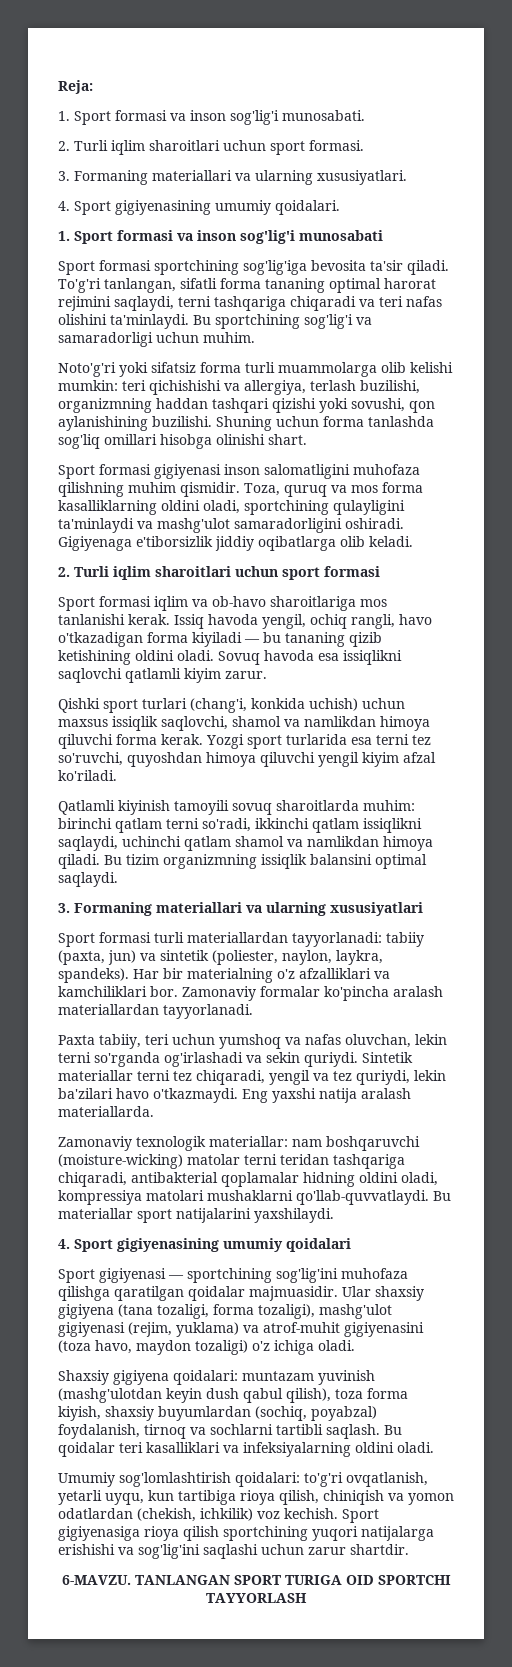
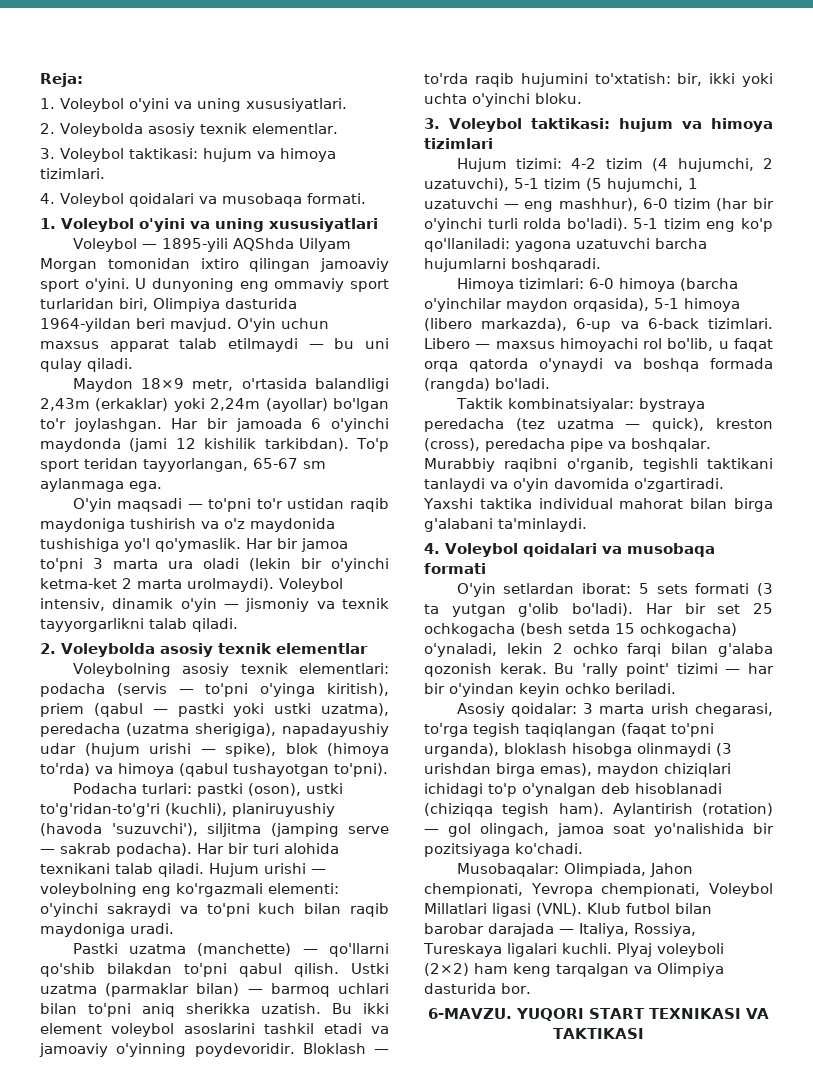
- 1. Sport formasi va inson sog'lig'i munosabati.
- 2. Turli iqlim sharoitlari uchun sport formasi.
- 3. Formaning materiallari va ularning xususiyatlari.
- 4. Sport gigiyenasining umumiy qoidalari.
- 1. Sport formasi va inson sog'lig'i munosabati
- Sport formasi sportchining sog'lig'iga bevosita ta'sir qiladi. To'g'ri tanlangan, sifatli forma tananing optimal harorat rejimini saqlaydi, terni tashqariga chiqaradi va teri nafas olishini ta'minlaydi. Bu sportchining sog'lig'i va samaradorligi uchun muhim.
- Noto'g'ri yoki sifatsiz forma turli muammolarga olib kelishi mumkin: teri qichishishi va allergiya, terlash buzilishi, organizmning haddan tashqari qizishi yoki sovushi, qon aylanishining buzilishi. Shuning uchun forma tanlashda sog'liq omillari hisobga olinishi shart.
- Sport formasi gigiyenasi inson salomatligini muhofaza qilishning muhim qismidir. Toza, quruq va mos forma kasalliklarning oldini oladi, sportchining qulayligini ta'minlaydi va mashg'ulot samaradorligini oshiradi. Gigiyenaga e'tiborsizlik jiddiy oqibatlarga olib keladi.
- 2. Turli iqlim sharoitlari uchun sport formasi
- Sport formasi iqlim va ob-havo sharoitlariga mos tanlanishi kerak. Issiq havoda yengil, ochiq rangli, havo o'tkazadigan forma kiyiladi — bu tananing qizib ketishining oldini oladi. Sovuq havoda esa issiqlikni saqlovchi qatlamli kiyim zarur.
- Qishki sport turlari (chang'i, konkida uchish) uchun maxsus issiqlik saqlovchi, shamol va namlikdan himoya qiluvchi forma kerak. Yozgi sport turlarida esa terni tez so'ruvchi, quyoshdan himoya qiluvchi yengil kiyim afzal ko'riladi.
- Qatlamli kiyinish tamoyili sovuq sharoitlarda muhim: birinchi qatlam terni so'radi, ikkinchi qatlam issiqlikni saqlaydi, uchinchi qatlam shamol va namlikdan himoya qiladi. Bu tizim organizmning issiqlik balansini optimal saqlaydi.
- 3. Formaning materiallari va ularning xususiyatlari
- Sport formasi turli materiallardan tayyorlanadi: tabiiy (paxta, jun) va sintetik (poliester, naylon, laykra, spandeks). Har bir materialning o'z afzalliklari va kamchiliklari bor. Zamonaviy formalar ko'pincha aralash materiallardan tayyorlanadi.
- Paxta tabiiy, teri uchun yumshoq va nafas oluvchan, lekin terni so'rganda og'irlashadi va sekin quriydi. Sintetik materiallar terni tez chiqaradi, yengil va tez quriydi, lekin ba'zilari havo o'tkazmaydi. Eng yaxshi natija aralash materiallarda.
- Zamonaviy texnologik materiallar: nam boshqaruvchi (moisture-wicking) matolar terni teridan tashqariga chiqaradi, antibakterial qoplamalar hidning oldini oladi, kompressiya matolari mushaklarni qo'llab-quvvatlaydi. Bu materiallar sport natijalarini yaxshilaydi.
- 4. Sport gigiyenasining umumiy qoidalari
- Sport gigiyenasi — sportchining sog'lig'ini muhofaza qilishga qaratilgan qoidalar majmuasidir. Ular shaxsiy gigiyena (tana tozaligi, forma tozaligi), mashg'ulot gigiyenasi (rejim, yuklama) va atrof-muhit gigiyenasini (toza havo, maydon tozaligi) o'z ichiga oladi.
- Shaxsiy gigiyena qoidalari: muntazam yuvinish (mashg'ulotdan keyin dush qabul qilish), toza forma kiyish, shaxsiy buyumlardan (sochiq, poyabzal) foydalanish, tirnoq va sochlarni tartibli saqlash. Bu qoidalar teri kasalliklari va infeksiyalarning oldini oladi.
- Umumiy sog'lomlashtirish qoidalari: to'g'ri ovqatlanish, yetarli uyqu, kun tartibiga rioya qilish, chiniqish va yomon odatlardan (chekish, ichkilik) voz kechish. Sport gigiyenasiga rioya qilish sportchining yuqori natijalarga erishishi va sog'lig'ini saqlashi uchun zarur shartdir.
- 6-MAVZU. TANLANGAN SPORT TURIGA OID SPORTCHI TAYYORLASH
+ 1. Voleybol o'yini va uning xususiyatlari.
+ 2. Voleybolda asosiy texnik elementlar.
+ 3. Voleybol taktikasi: hujum va himoya tizimlari.
+ 4. Voleybol qoidalari va musobaqa formati.
+ 1. Voleybol o'yini va uning xususiyatlari
+ Voleybol — 1895-yili AQShda Uilyam Morgan tomonidan ixtiro qilingan jamoaviy sport o'yini. U dunyoning eng ommaviy sport turlaridan biri, Olimpiya dasturida 1964-yildan beri mavjud. O'yin uchun maxsus apparat talab etilmaydi — bu uni qulay qiladi.
+ Maydon 18×9 metr, o'rtasida balandligi 2,43m (erkaklar) yoki 2,24m (ayollar) bo'lgan to'r joylashgan. Har bir jamoada 6 o'yinchi maydonda (jami 12 kishilik tarkibdan). To'p sport teridan tayyorlangan, 65-67 sm aylanmaga ega.
+ O'yin maqsadi — to'pni to'r ustidan raqib maydoniga tushirish va o'z maydonida tushishiga yo'l qo'ymaslik. Har bir jamoa to'pni 3 marta ura oladi (lekin bir o'yinchi ketma-ket 2 marta urolmaydi). Voleybol intensiv, dinamik o'yin — jismoniy va texnik tayyorgarlikni talab qiladi.
+ 2. Voleybolda asosiy texnik elementlar
+ Voleybolning asosiy texnik elementlari: podacha (servis — to'pni o'yinga kiritish), priem (qabul — pastki yoki ustki uzatma), peredacha (uzatma sherigiga), napadayushiy udar (hujum urishi — spike), blok (himoya to'rda) va himoya (qabul tushayotgan to'pni).
+ Podacha turlari: pastki (oson), ustki to'g'ridan-to'g'ri (kuchli), planiruyushiy (havoda 'suzuvchi'), siljitma (jamping serve — sakrab podacha). Har bir turi alohida texnikani talab qiladi. Hujum urishi — voleybolning eng ko'rgazmali elementi: o'yinchi sakraydi va to'pni kuch bilan raqib maydoniga uradi.
+ Pastki uzatma (manchette) — qo'llarni qo'shib bilakdan to'pni qabul qilish. Ustki uzatma (parmaklar bilan) — barmoq uchlari bilan to'pni aniq sherikka uzatish. Bu ikki element voleybol asoslarini tashkil etadi va jamoaviy o'yinning poydevoridir. Bloklash — to'rda raqib hujumini to'xtatish: bir, ikki yoki uchta o'yinchi bloku.
+ 3. Voleybol taktikasi: hujum va himoya tizimlari
+ Hujum tizimi: 4-2 tizim (4 hujumchi, 2 uzatuvchi), 5-1 tizim (5 hujumchi, 1 uzatuvchi — eng mashhur), 6-0 tizim (har bir o'yinchi turli rolda bo'ladi). 5-1 tizim eng ko'p qo'llaniladi: yagona uzatuvchi barcha hujumlarni boshqaradi.
+ Himoya tizimlari: 6-0 himoya (barcha o'yinchilar maydon orqasida), 5-1 himoya (libero markazda), 6-up va 6-back tizimlari. Libero — maxsus himoyachi rol bo'lib, u faqat orqa qatorda o'ynaydi va boshqa formada (rangda) bo'ladi.
+ Taktik kombinatsiyalar: bystraya peredacha (tez uzatma — quick), kreston (cross), peredacha pipe va boshqalar. Murabbiy raqibni o'rganib, tegishli taktikani tanlaydi va o'yin davomida o'zgartiradi. Yaxshi taktika individual mahorat bilan birga g'alabani ta'minlaydi.
+ 4. Voleybol qoidalari va musobaqa formati
+ O'yin setlardan iborat: 5 sets formati (3 ta yutgan g'olib bo'ladi). Har bir set 25 ochkogacha (besh setda 15 ochkogacha) o'ynaladi, lekin 2 ochko farqi bilan g'alaba qozonish kerak. Bu 'rally point' tizimi — har bir o'yindan keyin ochko beriladi.
+ Asosiy qoidalar: 3 marta urish chegarasi, to'rga tegish taqiqlangan (faqat to'pni urganda), bloklash hisobga olinmaydi (3 urishdan birga emas), maydon chiziqlari ichidagi to'p o'ynalgan deb hisoblanadi (chiziqqa tegish ham). Aylantirish (rotation) — gol olingach, jamoa soat yo'nalishida bir pozitsiyaga ko'chadi.
+ Musobaqalar: Olimpiada, Jahon chempionati, Yevropa chempionati, Voleybol Millatlari ligasi (VNL). Klub futbol bilan barobar darajada — Italiya, Rossiya, Tureskaya ligalari kuchli. Plyaj voleyboli (2×2) ham keng tarqalgan va Olimpiya dasturida bor.
+ 6-MAVZU. YUQORI START TEXNIKASI VA TAKTIKASI

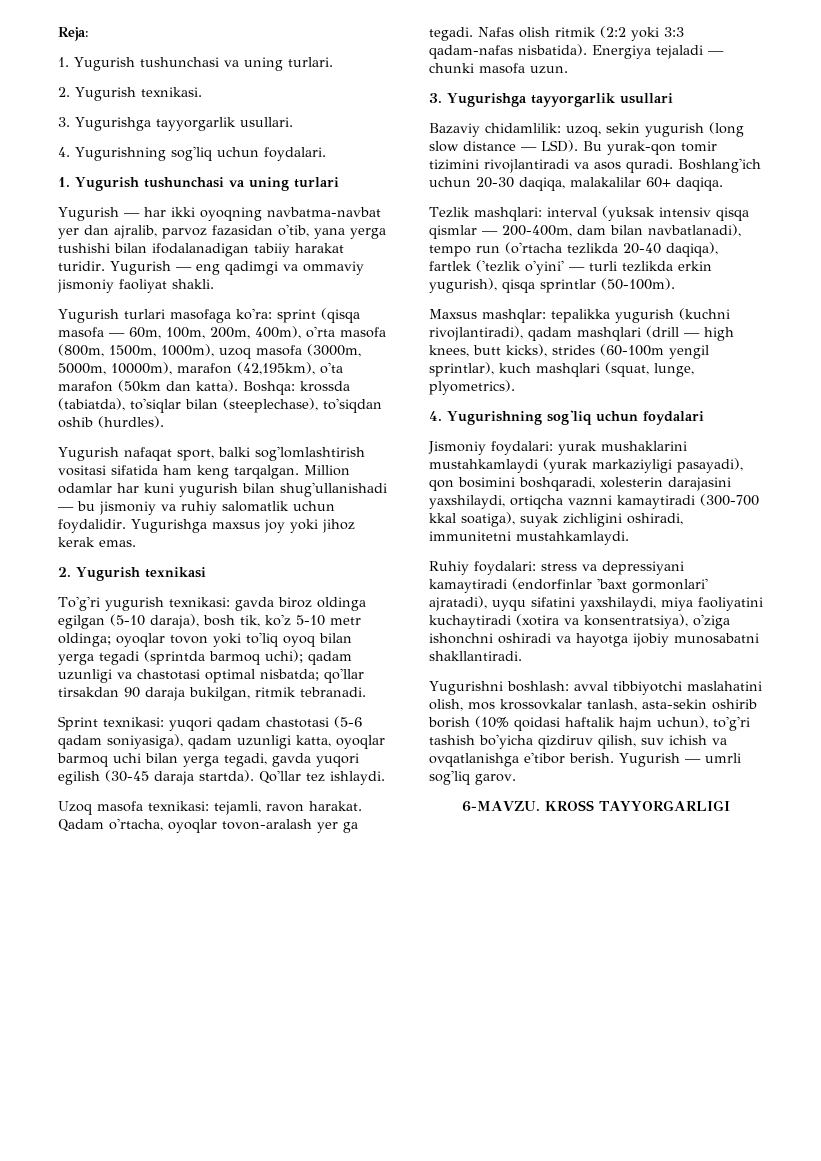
- 1. Voleybol o'yini va uning xususiyatlari.
- 2. Voleybolda asosiy texnik elementlar.
- 3. Voleybol taktikasi: hujum va himoya tizimlari.
- 4. Voleybol qoidalari va musobaqa formati.
- 1. Voleybol o'yini va uning xususiyatlari
- Voleybol — 1895-yili AQShda Uilyam Morgan tomonidan ixtiro qilingan jamoaviy sport o'yini. U dunyoning eng ommaviy sport turlaridan biri, Olimpiya dasturida 1964-yildan beri mavjud. O'yin uchun maxsus apparat talab etilmaydi — bu uni qulay qiladi.
- Maydon 18×9 metr, o'rtasida balandligi 2,43m (erkaklar) yoki 2,24m (ayollar) bo'lgan to'r joylashgan. Har bir jamoada 6 o'yinchi maydonda (jami 12 kishilik tarkibdan). To'p sport teridan tayyorlangan, 65-67 sm aylanmaga ega.
- O'yin maqsadi — to'pni to'r ustidan raqib maydoniga tushirish va o'z maydonida tushishiga yo'l qo'ymaslik. Har bir jamoa to'pni 3 marta ura oladi (lekin bir o'yinchi ketma-ket 2 marta urolmaydi). Voleybol intensiv, dinamik o'yin — jismoniy va texnik tayyorgarlikni talab qiladi.
- 2. Voleybolda asosiy texnik elementlar
- Voleybolning asosiy texnik elementlari: podacha (servis — to'pni o'yinga kiritish), priem (qabul — pastki yoki ustki uzatma), peredacha (uzatma sherigiga), napadayushiy udar (hujum urishi — spike), blok (himoya to'rda) va himoya (qabul tushayotgan to'pni).
- Podacha turlari: pastki (oson), ustki to'g'ridan-to'g'ri (kuchli), planiruyushiy (havoda 'suzuvchi'), siljitma (jamping serve — sakrab podacha). Har bir turi alohida texnikani talab qiladi. Hujum urishi — voleybolning eng ko'rgazmali elementi: o'yinchi sakraydi va to'pni kuch bilan raqib maydoniga uradi.
- Pastki uzatma (manchette) — qo'llarni qo'shib bilakdan to'pni qabul qilish. Ustki uzatma (parmaklar bilan) — barmoq uchlari bilan to'pni aniq sherikka uzatish. Bu ikki element voleybol asoslarini tashkil etadi va jamoaviy o'yinning poydevoridir. Bloklash — to'rda raqib hujumini to'xtatish: bir, ikki yoki uchta o'yinchi bloku.
- 3. Voleybol taktikasi: hujum va himoya tizimlari
- Hujum tizimi: 4-2 tizim (4 hujumchi, 2 uzatuvchi), 5-1 tizim (5 hujumchi, 1 uzatuvchi — eng mashhur), 6-0 tizim (har bir o'yinchi turli rolda bo'ladi). 5-1 tizim eng ko'p qo'llaniladi: yagona uzatuvchi barcha hujumlarni boshqaradi.
- Himoya tizimlari: 6-0 himoya (barcha o'yinchilar maydon orqasida), 5-1 himoya (libero markazda), 6-up va 6-back tizimlari. Libero — maxsus himoyachi rol bo'lib, u faqat orqa qatorda o'ynaydi va boshqa formada (rangda) bo'ladi.
- Taktik kombinatsiyalar: bystraya peredacha (tez uzatma — quick), kreston (cross), peredacha pipe va boshqalar. Murabbiy raqibni o'rganib, tegishli taktikani tanlaydi va o'yin davomida o'zgartiradi. Yaxshi taktika individual mahorat bilan birga g'alabani ta'minlaydi.
- 4. Voleybol qoidalari va musobaqa formati
- O'yin setlardan iborat: 5 sets formati (3 ta yutgan g'olib bo'ladi). Har bir set 25 ochkogacha (besh setda 15 ochkogacha) o'ynaladi, lekin 2 ochko farqi bilan g'alaba qozonish kerak. Bu 'rally point' tizimi — har bir o'yindan keyin ochko beriladi.
- Asosiy qoidalar: 3 marta urish chegarasi, to'rga tegish taqiqlangan (faqat to'pni urganda), bloklash hisobga olinmaydi (3 urishdan birga emas), maydon chiziqlari ichidagi to'p o'ynalgan deb hisoblanadi (chiziqqa tegish ham). Aylantirish (rotation) — gol olingach, jamoa soat yo'nalishida bir pozitsiyaga ko'chadi.
- Musobaqalar: Olimpiada, Jahon chempionati, Yevropa chempionati, Voleybol Millatlari ligasi (VNL). Klub futbol bilan barobar darajada — Italiya, Rossiya, Tureskaya ligalari kuchli. Plyaj voleyboli (2×2) ham keng tarqalgan va Olimpiya dasturida bor.
- 6-MAVZU. YUQORI START TEXNIKASI VA TAKTIKASI
+ 1. Yugurish tushunchasi va uning turlari.
+ 2. Yugurish texnikasi.
+ 3. Yugurishga tayyorgarlik usullari.
+ 4. Yugurishning sog'liq uchun foydalari.
+ 1. Yugurish tushunchasi va uning turlari
+ Yugurish — har ikki oyoqning navbatma-navbat yer dan ajralib, parvoz fazasidan o'tib, yana yerga tushishi bilan ifodalanadigan tabiiy harakat turidir. Yugurish — eng qadimgi va ommaviy jismoniy faoliyat shakli.
+ Yugurish turlari masofaga ko'ra: sprint (qisqa masofa — 60m, 100m, 200m, 400m), o'rta masofa (800m, 1500m, 1000m), uzoq masofa (3000m, 5000m, 10000m), marafon (42,195km), o'ta marafon (50km dan katta). Boshqa: krossda (tabiatda), to'siqlar bilan (steeplechase), to'siqdan oshib (hurdles).
+ Yugurish nafaqat sport, balki sog'lomlashtirish vositasi sifatida ham keng tarqalgan. Million odamlar har kuni yugurish bilan shug'ullanishadi — bu jismoniy va ruhiy salomatlik uchun foydalidir. Yugurishga maxsus joy yoki jihoz kerak emas.
+ 2. Yugurish texnikasi
+ To'g'ri yugurish texnikasi: gavda biroz oldinga egilgan (5-10 daraja), bosh tik, ko'z 5-10 metr oldinga; oyoqlar tovon yoki to'liq oyoq bilan yerga tegadi (sprintda barmoq uchi); qadam uzunligi va chastotasi optimal nisbatda; qo'llar tirsakdan 90 daraja bukilgan, ritmik tebranadi.
+ Sprint texnikasi: yuqori qadam chastotasi (5-6 qadam soniyasiga), qadam uzunligi katta, oyoqlar barmoq uchi bilan yerga tegadi, gavda yuqori egilish (30-45 daraja startda). Qo'llar tez ishlaydi.
+ Uzoq masofa texnikasi: tejamli, ravon harakat. Qadam o'rtacha, oyoqlar tovon-aralash yer ga tegadi. Nafas olish ritmik (2:2 yoki 3:3 qadam-nafas nisbatida). Energiya tejaladi — chunki masofa uzun.
+ 3. Yugurishga tayyorgarlik usullari
+ Bazaviy chidamlilik: uzoq, sekin yugurish (long slow distance — LSD). Bu yurak-qon tomir tizimini rivojlantiradi va asos quradi. Boshlang'ich uchun 20-30 daqiqa, malakalilar 60+ daqiqa.
+ Tezlik mashqlari: interval (yuksak intensiv qisqa qismlar — 200-400m, dam bilan navbatlanadi), tempo run (o'rtacha tezlikda 20-40 daqiqa), fartlek ('tezlik o'yini' — turli tezlikda erkin yugurish), qisqa sprintlar (50-100m).
+ Maxsus mashqlar: tepalikka yugurish (kuchni rivojlantiradi), qadam mashqlari (drill — high knees, butt kicks), strides (60-100m yengil sprintlar), kuch mashqlari (squat, lunge, plyometrics).
+ 4. Yugurishning sog'liq uchun foydalari
+ Jismoniy foydalari: yurak mushaklarini mustahkamlaydi (yurak markaziyligi pasayadi), qon bosimini boshqaradi, xolesterin darajasini yaxshilaydi, ortiqcha vaznni kamaytiradi (300-700 kkal soatiga), suyak zichligini oshiradi, immunitetni mustahkamlaydi.
+ Ruhiy foydalari: stress va depressiyani kamaytiradi (endorfinlar 'baxt gormonlari' ajratadi), uyqu sifatini yaxshilaydi, miya faoliyatini kuchaytiradi (xotira va konsentratsiya), o'ziga ishonchni oshiradi va hayotga ijobiy munosabatni shakllantiradi.
+ Yugurishni boshlash: avval tibbiyotchi maslahatini olish, mos krossovkalar tanlash, asta-sekin oshirib borish (10% qoidasi haftalik hajm uchun), to'g'ri tashish bo'yicha qizdiruv qilish, suv ichish va ovqatlanishga e'tibor berish. Yugurish — umrli sog'liq garov.
+ 6-MAVZU. KROSS TAYYORGARLIGI

